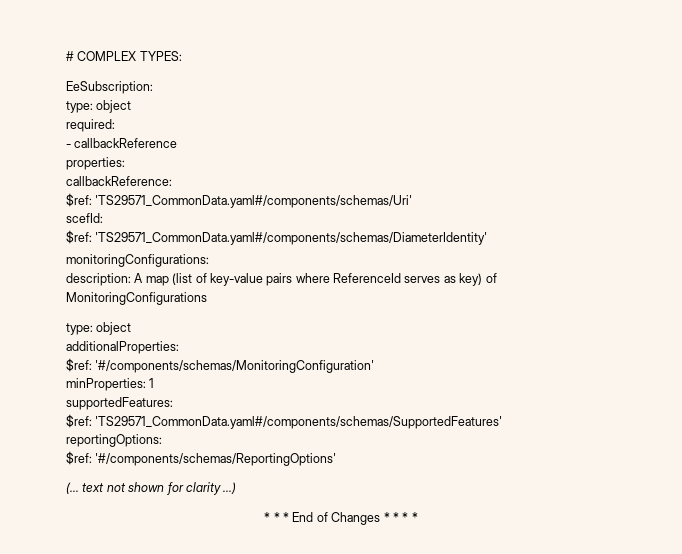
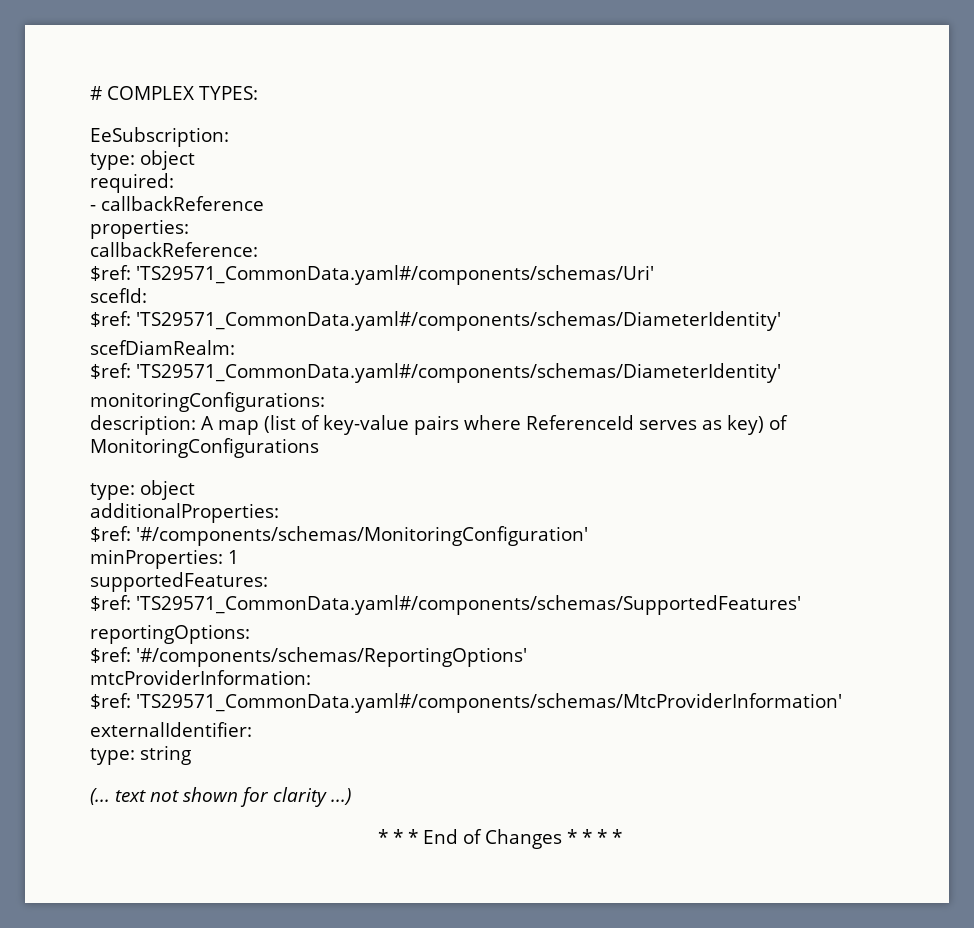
+ scefDiamRealm:
+ $ref: 'TS29571_CommonData.yaml#/components/schemas/DiameterIdentity'
+ mtcProviderInformation:
+ $ref: 'TS29571_CommonData.yaml#/components/schemas/MtcProviderInformation'
+ externalIdentifier:
+ type: string

